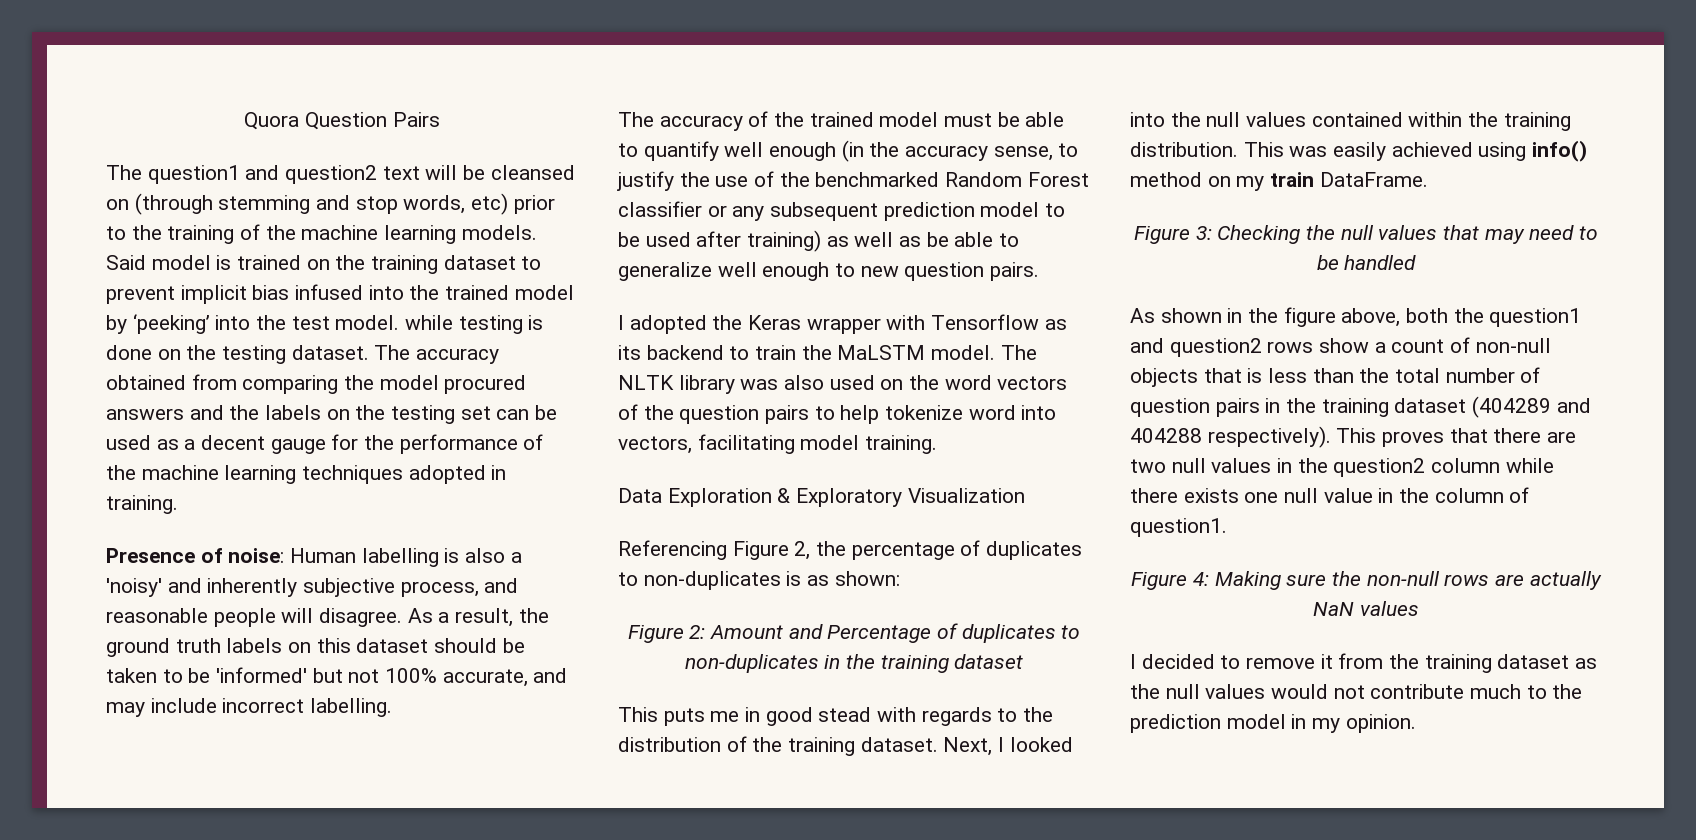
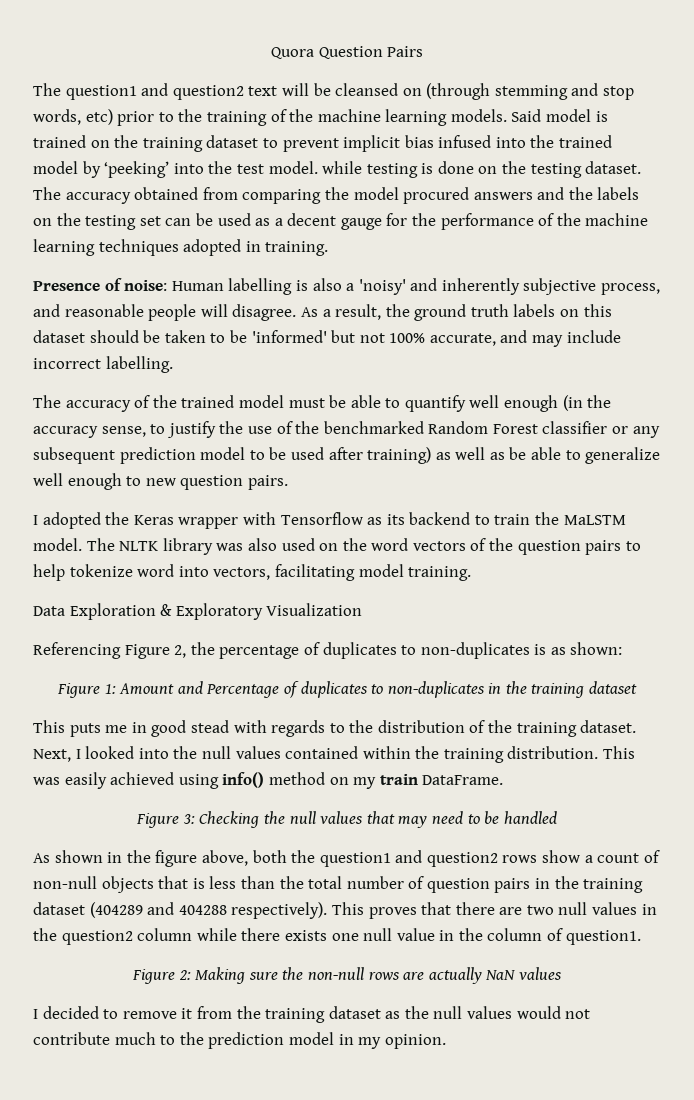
- Figure 2: Amount and Percentage of duplicates to non-duplicates in the training dataset
+ Figure 1: Amount and Percentage of duplicates to non-duplicates in the training dataset
- Figure 4: Making sure the non-null rows are actually NaN values
+ Figure 2: Making sure the non-null rows are actually NaN values

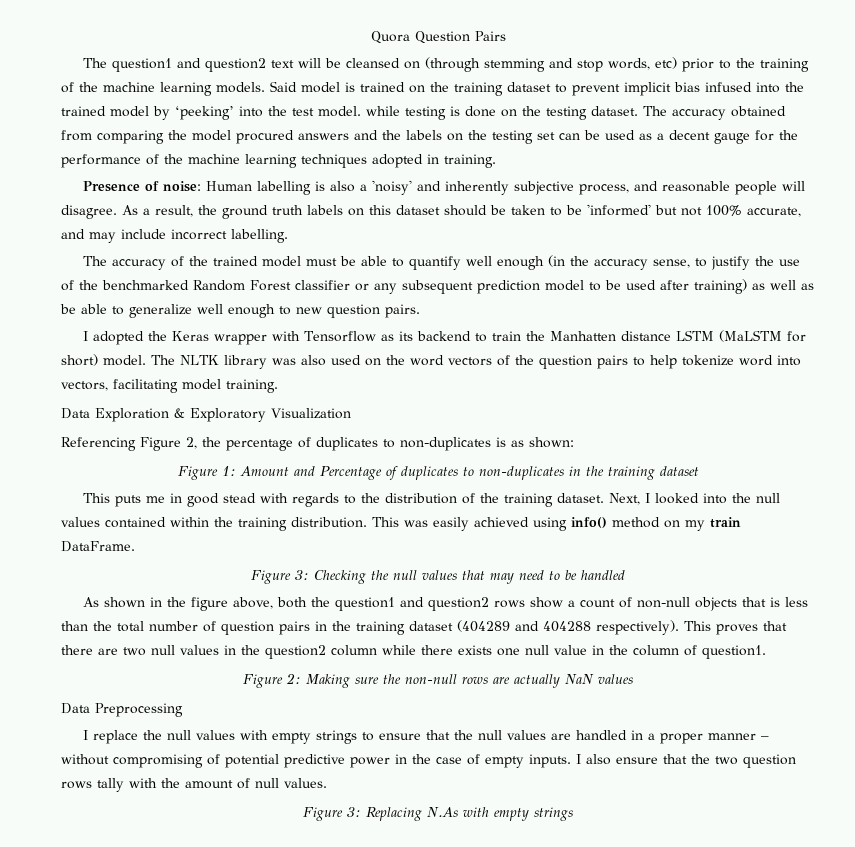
- I adopted the Keras wrapper with Tensorflow as its backend to train the MaLSTM model.
+ I adopted the Keras wrapper with Tensorflow as its backend to train the Manhatten distance LSTM (MaLSTM for short) model.
- I decided to remove it from the training dataset as the null values would not contribute much to the prediction model in my opinion.
+ Data Preprocessing
+ I replace the null values with empty strings to ensure that the null values are handled in a proper manner – without compromising of potential predictive power in the case of empty inputs. I also ensure that the two question rows tally with the amount of null values.
+ Figure 3: Replacing N.As with empty strings

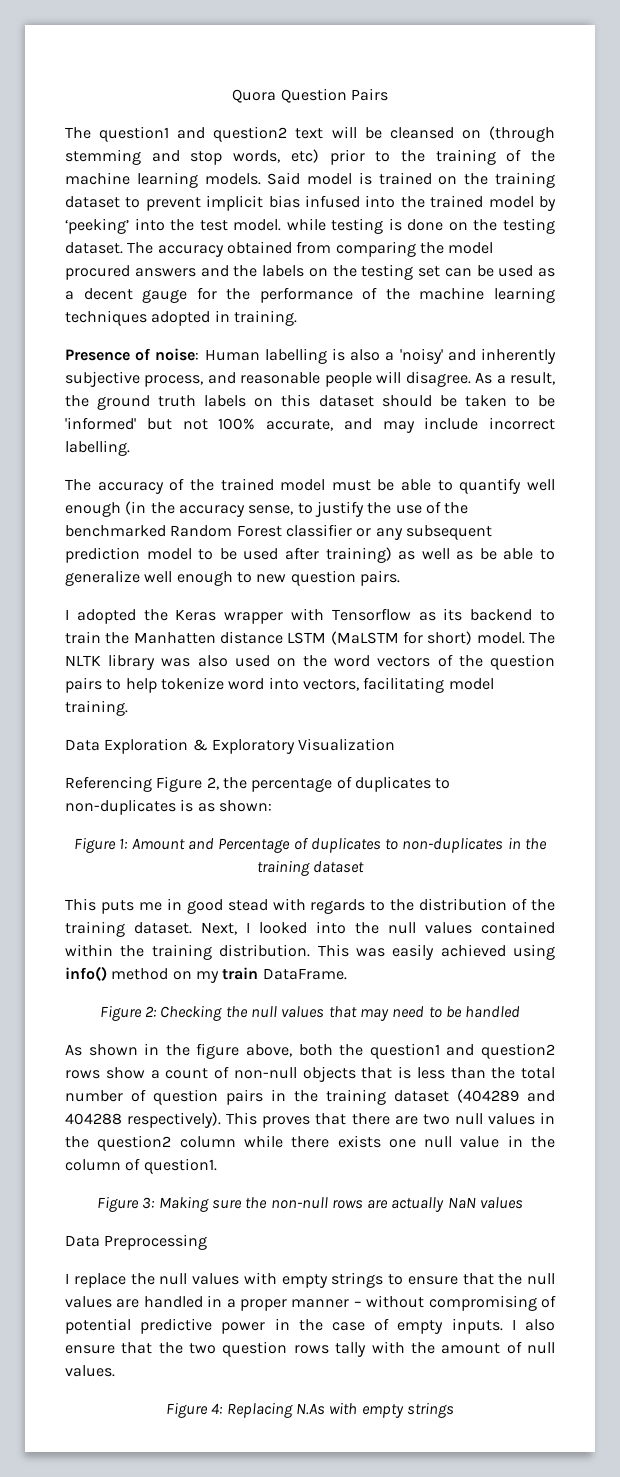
- Figure 3: Checking the null values that may need to be handled
+ Figure 2: Checking the null values that may need to be handled
- Figure 2: Making sure the non-null rows are actually NaN values
+ Figure 3: Making sure the non-null rows are actually NaN values
- Figure 3: Replacing N.As with empty strings
+ Figure 4: Replacing N.As with empty strings

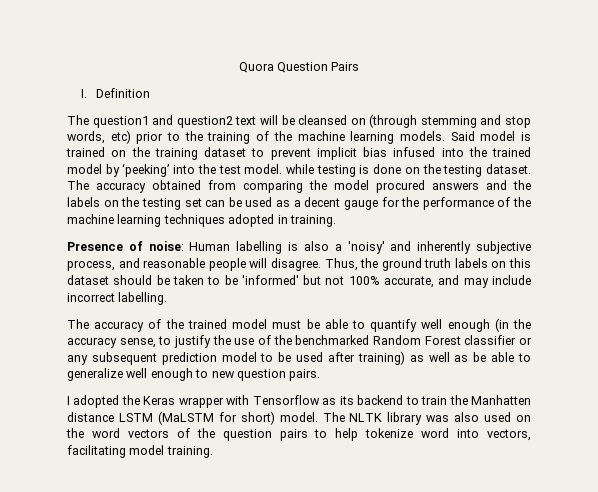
+ I. Definition
- As a result, the ground truth labels on this dataset should be taken to be 'informed' but not 100% accurate, and may include incorrect labelling.
+ Thus, the ground truth labels on this dataset should be taken to be 'informed' but not 100% accurate, and may include incorrect labelling.
- Data Exploration & Exploratory Visualization
- Referencing Figure 2, the percentage of duplicates to non-duplicates is as shown:
- Figure 1: Amount and Percentage of duplicates to non-duplicates in the training dataset
- This puts me in good stead with regards to the distribution of the training dataset. Next, I looked into the null values contained within the training distribution. This was easily achieved using info() method on my train DataFrame.
- Figure 2: Checking the null values that may need to be handled
- As shown in the figure above, both the question1 and question2 rows show a count of non-null objects that is less than the total number of question pairs in the training dataset (404289 and 404288 respectively). This proves that there are two null values in the question2 column while there exists one null value in the column of question1.
- Figure 3: Making sure the non-null rows are actually NaN values
- Data Preprocessing
- I replace the null values with empty strings to ensure that the null values are handled in a proper manner – without compromising of potential predictive power in the case of empty inputs. I also ensure that the two question rows tally with the amount of null values.
- Figure 4: Replacing N.As with empty strings

